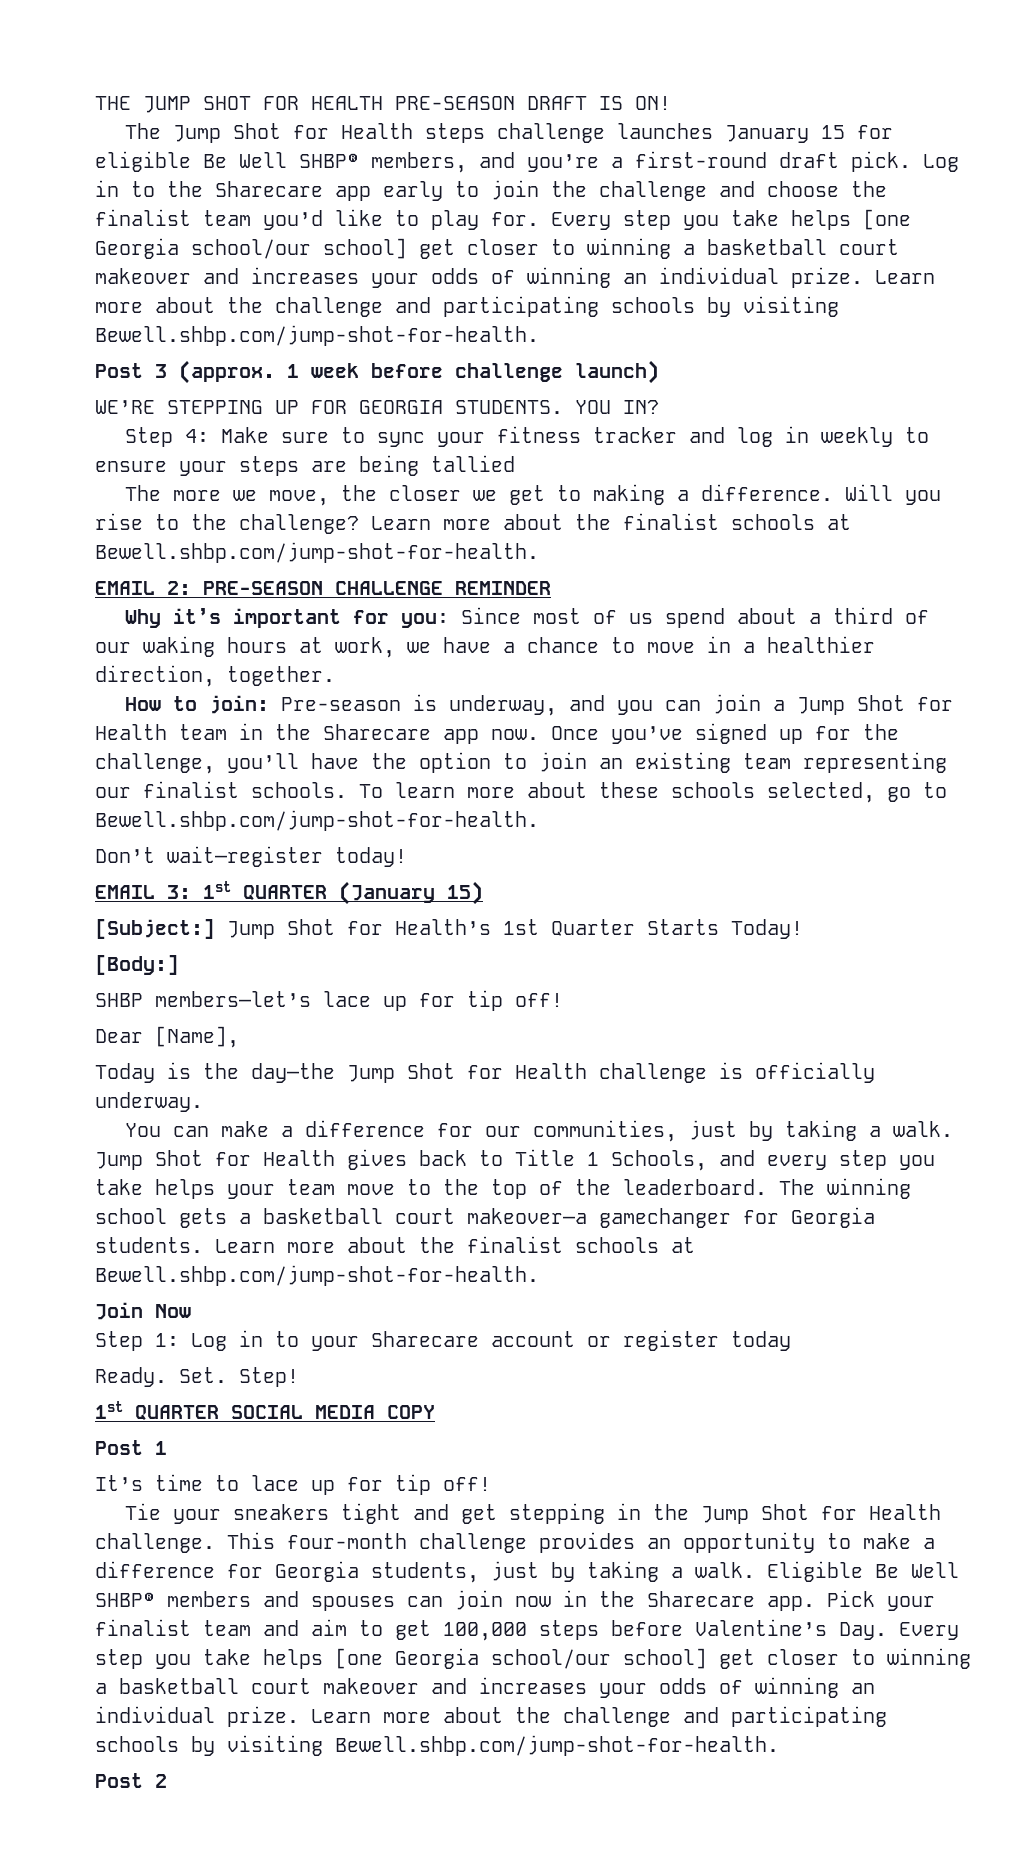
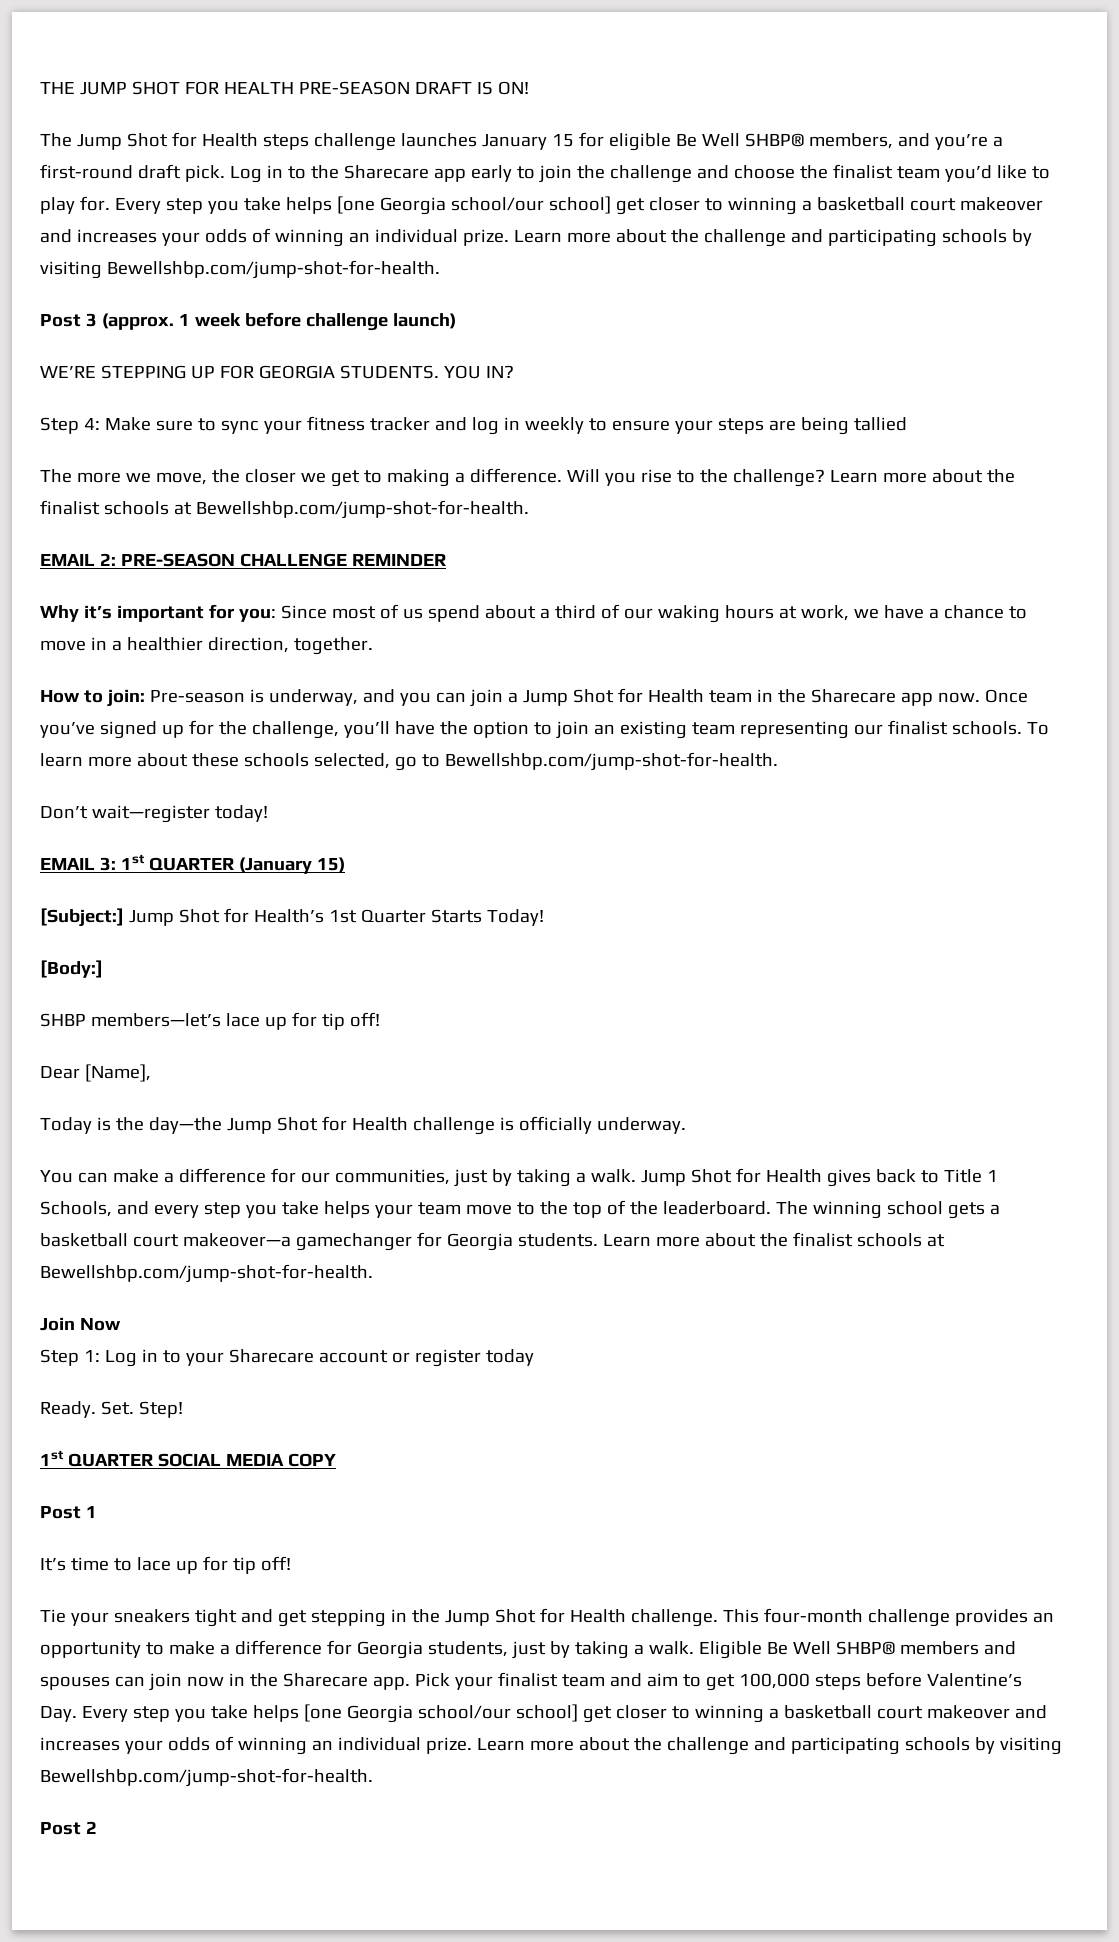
- Log in to the Sharecare app early to join the challenge and choose the finalist team you’d like to play for. Every step you take helps [one Georgia school/our school] get closer to winning a basketball court makeover and increases your odds of winning an individual prize. Learn more about the challenge and participating schools by visiting Bewell.shbp.com/jump-shot-for-health.
+ Log in to the Sharecare app early to join the challenge and choose the finalist team you’d like to play for. Every step you take helps [one Georgia school/our school] get closer to winning a basketball court makeover and increases your odds of winning an individual prize. Learn more about the challenge and participating schools by visiting Bewellshbp.com/jump-shot-for-health.
- Will you rise to the challenge? Learn more about the finalist schools at Bewell.shbp.com/jump-shot-for-health.
+ Will you rise to the challenge? Learn more about the finalist schools at Bewellshbp.com/jump-shot-for-health.
- To learn more about these schools selected, go to Bewell.shbp.com/jump-shot-for-health.
+ To learn more about these schools selected, go to Bewellshbp.com/jump-shot-for-health.
- The winning school gets a basketball court makeover—a gamechanger for Georgia students. Learn more about the finalist schools at Bewell.shbp.com/jump-shot-for-health.
+ The winning school gets a basketball court makeover—a gamechanger for Georgia students. Learn more about the finalist schools at Bewellshbp.com/jump-shot-for-health.
- Pick your finalist team and aim to get 100,000 steps before Valentine’s Day. Every step you take helps [one Georgia school/our school] get closer to winning a basketball court makeover and increases your odds of winning an individual prize. Learn more about the challenge and participating schools by visiting Bewell.shbp.com/jump-shot-for-health.
+ Pick your finalist team and aim to get 100,000 steps before Valentine’s Day. Every step you take helps [one Georgia school/our school] get closer to winning a basketball court makeover and increases your odds of winning an individual prize. Learn more about the challenge and participating schools by visiting Bewellshbp.com/jump-shot-for-health.

